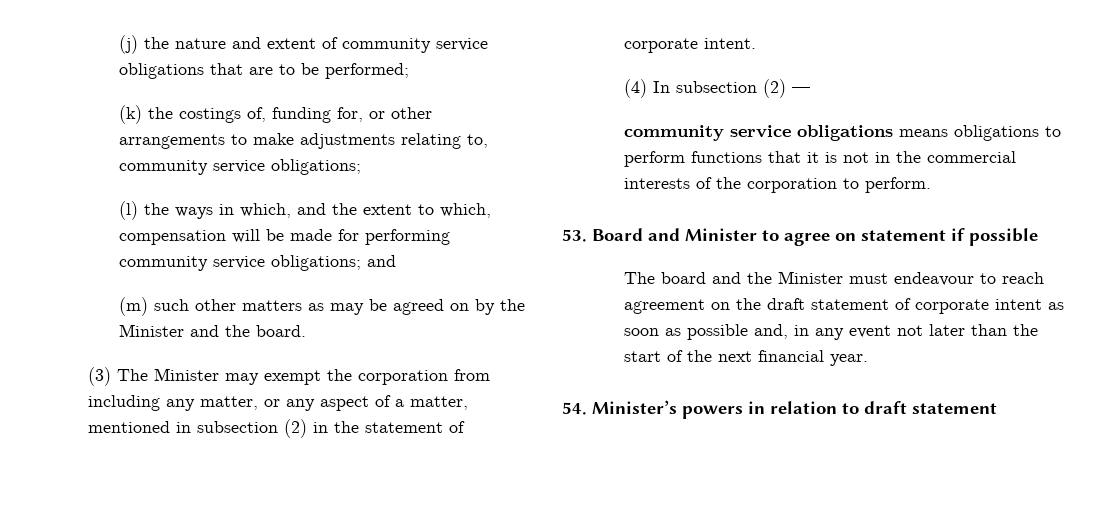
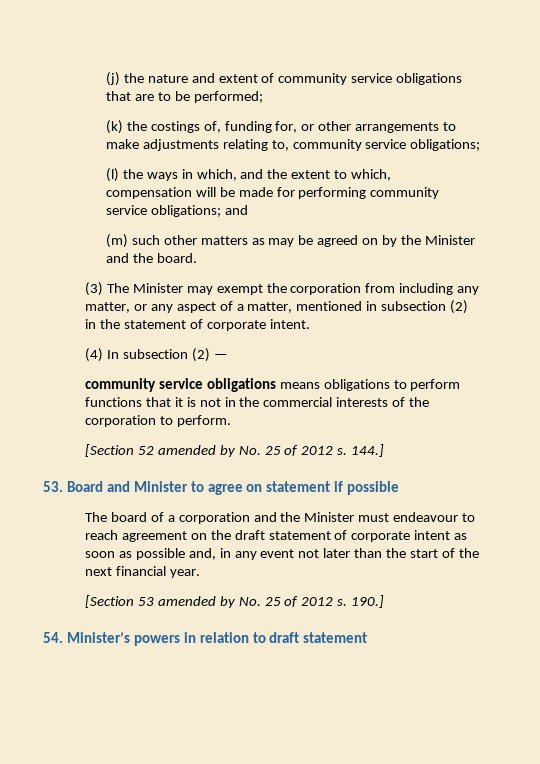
+ [Section 52 amended by No. 25 of 2012 s. 144.]
- The board and the Minister must endeavour to reach agreement on the draft statement of corporate intent as soon as possible and, in any event not later than the start of the next financial year.
+ The board of a corporation and the Minister must endeavour to reach agreement on the draft statement of corporate intent as soon as possible and, in any event not later than the start of the next financial year.
+ [Section 53 amended by No. 25 of 2012 s. 190.]

